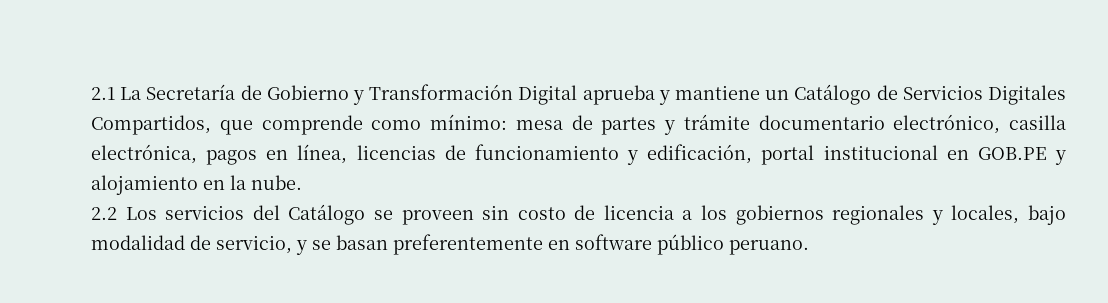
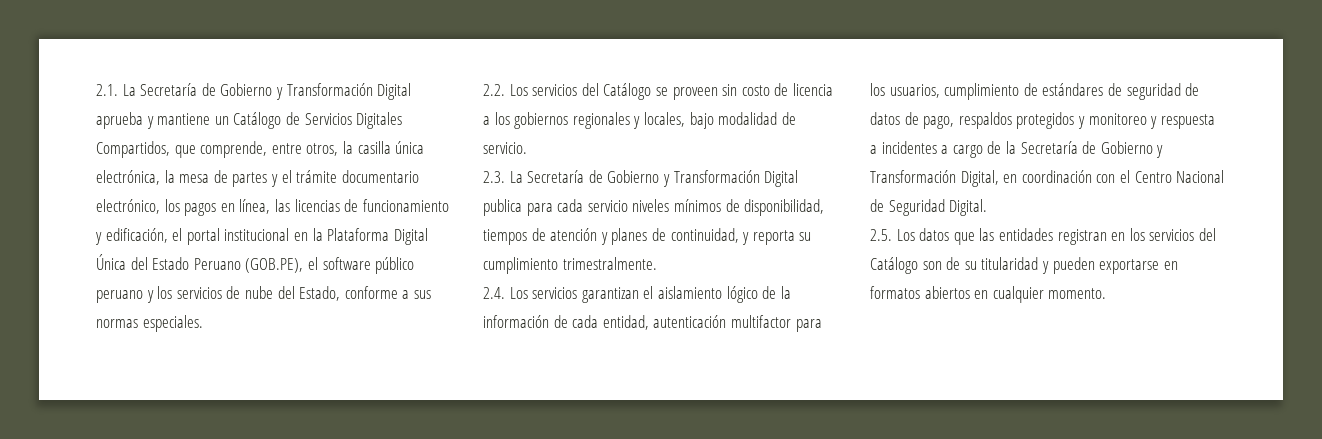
- 2.1 La Secretaría de Gobierno y Transformación Digital aprueba y mantiene un Catálogo de Servicios Digitales Compartidos, que comprende como mínimo: mesa de partes y trámite documentario electrónico, casilla electrónica, pagos en línea, licencias de funcionamiento y edificación, portal institucional en GOB.PE y alojamiento en la nube.
- 2.2 Los servicios del Catálogo se proveen sin costo de licencia a los gobiernos regionales y locales, bajo modalidad de servicio, y se basan preferentemente en software público peruano.
+ 2.1. La Secretaría de Gobierno y Transformación Digital aprueba y mantiene un Catálogo de Servicios Digitales Compartidos, que comprende, entre otros, la casilla única electrónica, la mesa de partes y el trámite documentario electrónico, los pagos en línea, las licencias de funcionamiento y edificación, el portal institucional en la Plataforma Digital Única del Estado Peruano (GOB.PE), el software público peruano y los servicios de nube del Estado, conforme a sus normas especiales.
+ 2.2. Los servicios del Catálogo se proveen sin costo de licencia a los gobiernos regionales y locales, bajo modalidad de servicio.
+ 2.3. La Secretaría de Gobierno y Transformación Digital publica para cada servicio niveles mínimos de disponibilidad, tiempos de atención y planes de continuidad, y reporta su cumplimiento trimestralmente.
+ 2.4. Los servicios garantizan el aislamiento lógico de la información de cada entidad, autenticación multifactor para los usuarios, cumplimiento de estándares de seguridad de datos de pago, respaldos protegidos y monitoreo y respuesta a incidentes a cargo de la Secretaría de Gobierno y Transformación Digital, en coordinación con el Centro Nacional de Seguridad Digital.
+ 2.5. Los datos que las entidades registran en los servicios del Catálogo son de su titularidad y pueden exportarse en formatos abiertos en cualquier momento.

